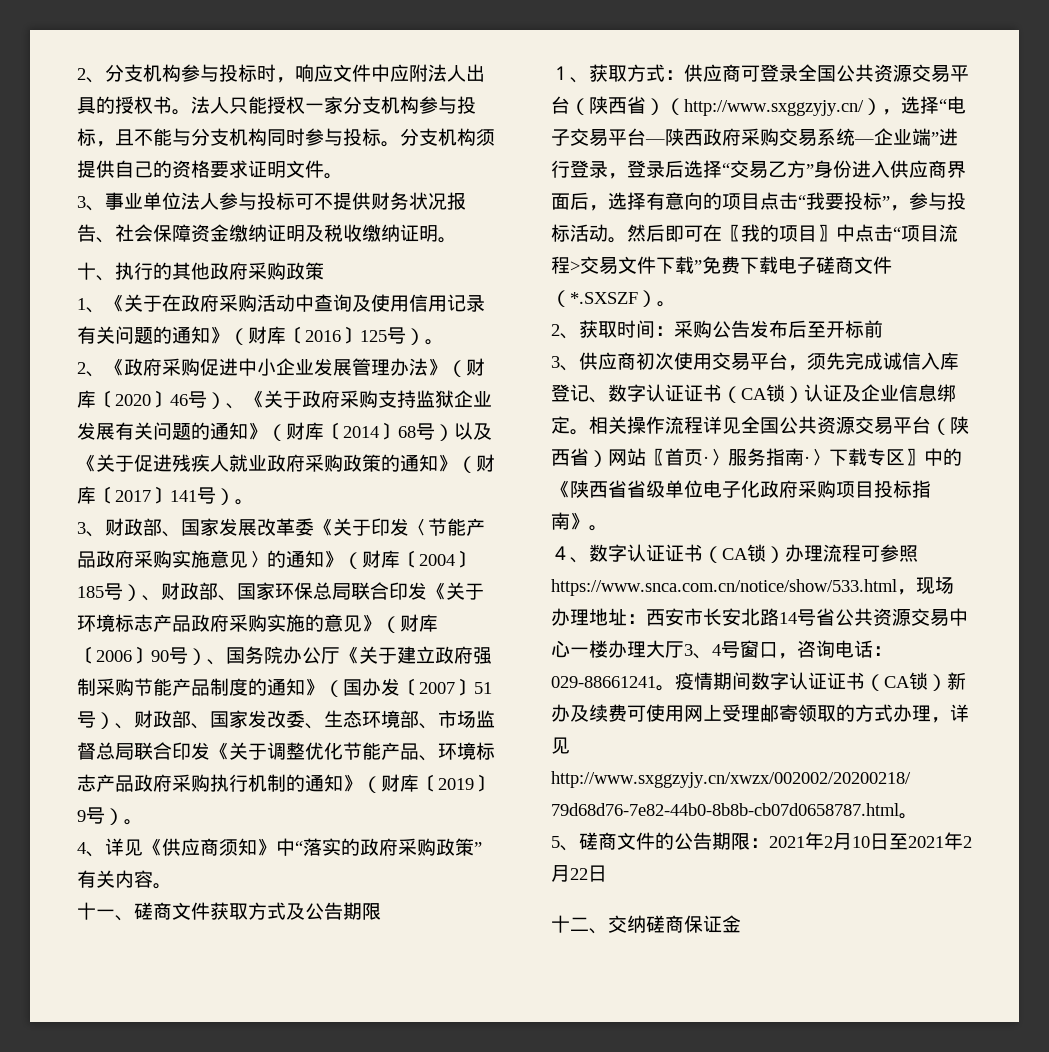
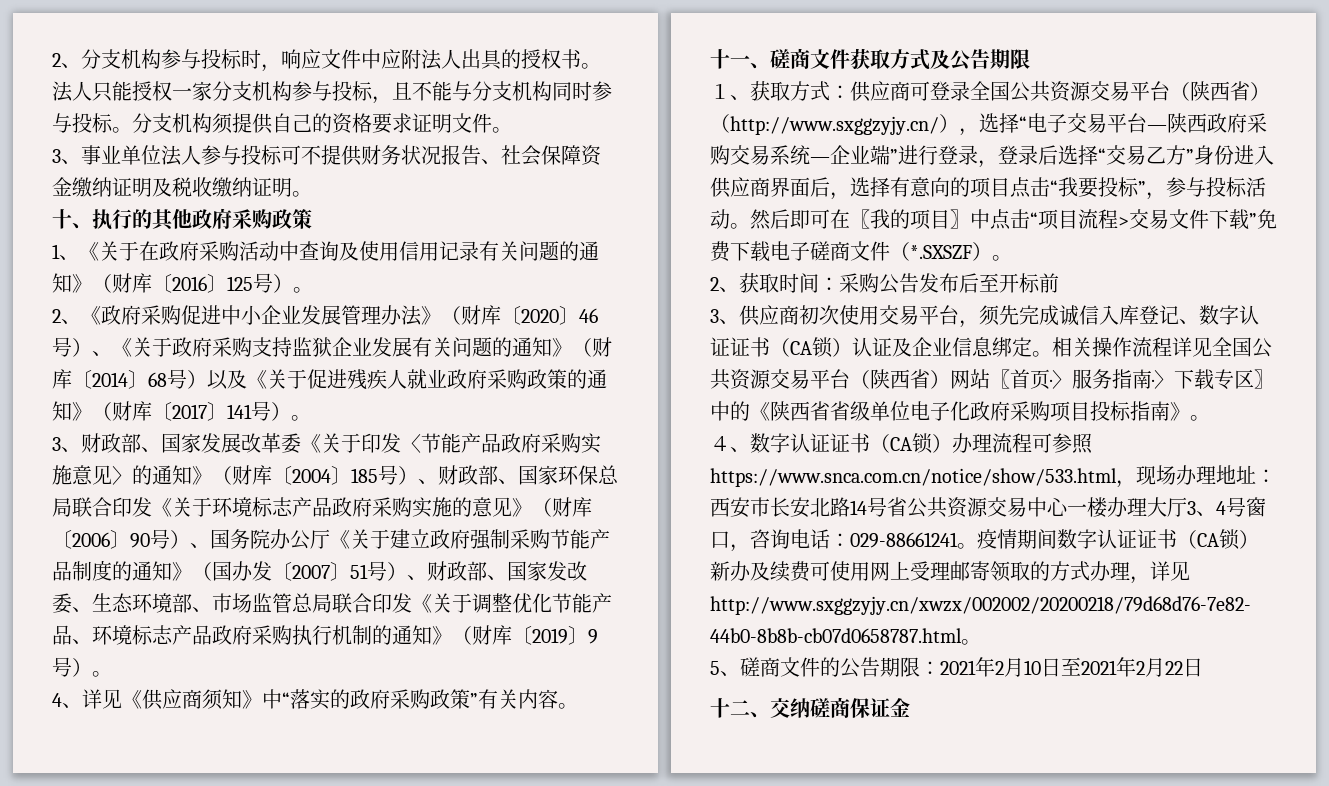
- 3、财政部、国家发展改革委《关于印发〈节能产品政府采购实施意见〉的通知》（财库〔2004〕185号）、财政部、国家环保总局联合印发《关于环境标志产品政府采购实施的意见》（财库〔2006〕90号）、国务院办公厅《关于建立政府强制采购节能产品制度的通知》（国办发〔2007〕51号）、财政部、国家发改委、生态环境部、市场监督总局联合印发《关于调整优化节能产品、环境标志产品政府采购执行机制的通知》（财库〔2019〕9号）。
+ 3、财政部、国家发展改革委《关于印发〈节能产品政府采购实施意见〉的通知》（财库〔2004〕185号）、财政部、国家环保总局联合印发《关于环境标志产品政府采购实施的意见》（财库〔2006〕90号）、国务院办公厅《关于建立政府强制采购节能产品制度的通知》（国办发〔2007〕51号）、财政部、国家发改委、生态环境部、市场监管总局联合印发《关于调整优化节能产品、环境标志产品政府采购执行机制的通知》（财库〔2019〕9号）。

